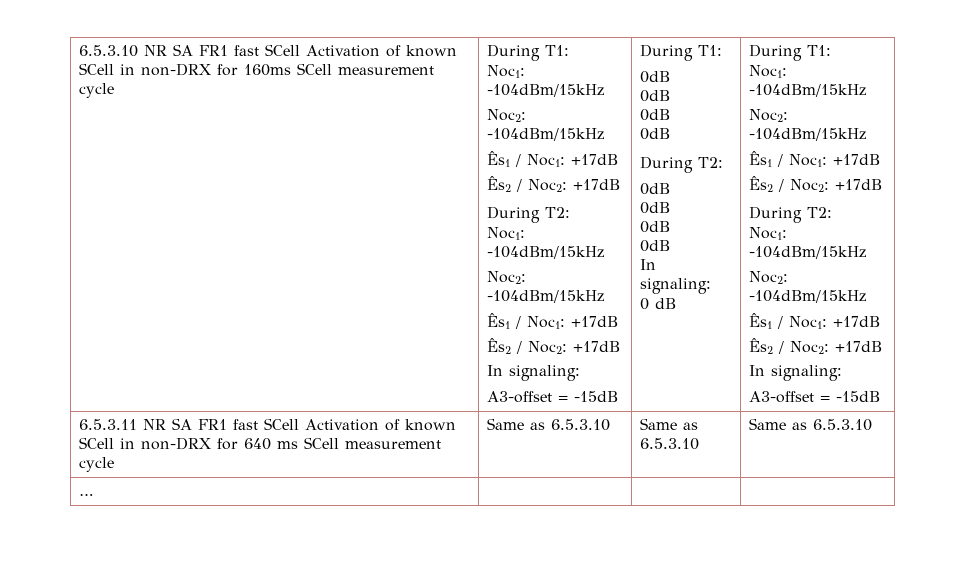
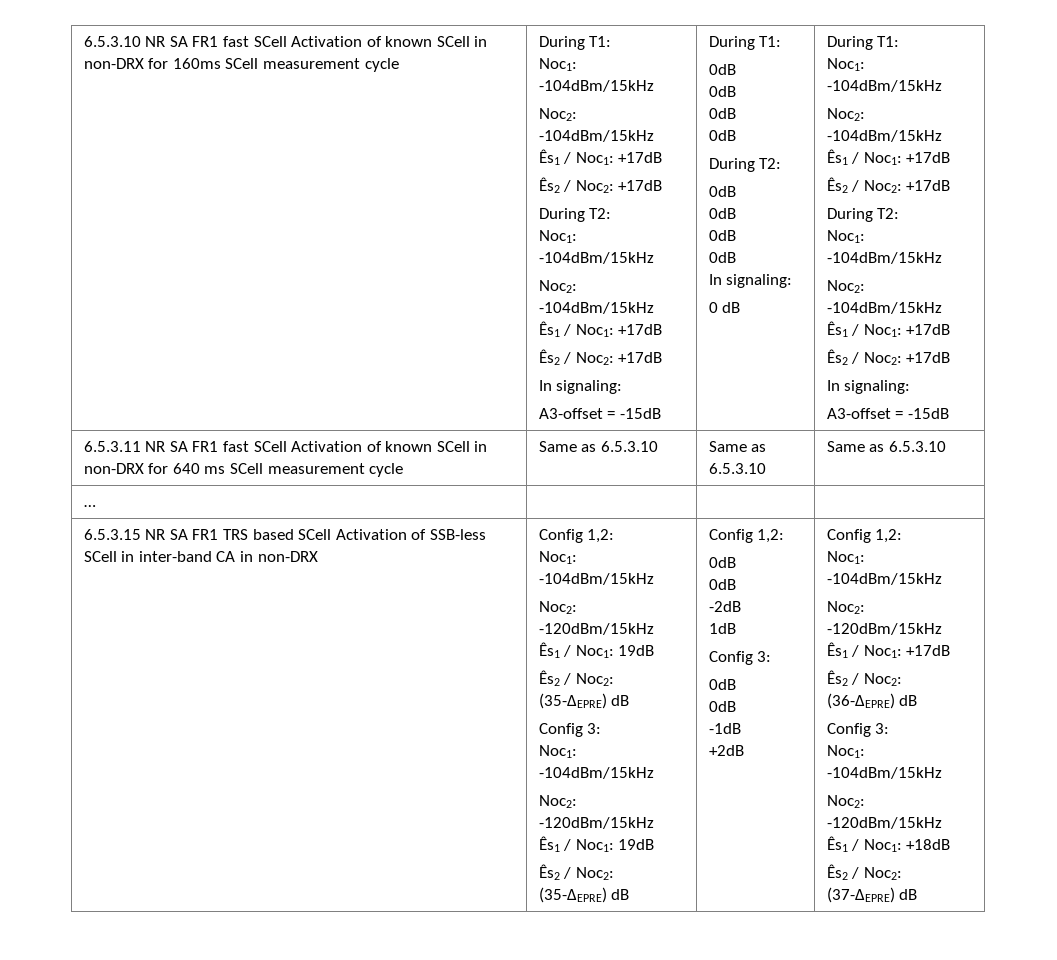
+ 6.5.3.15 NR SA FR1 TRS based SCell Activation of SSB-less SCell in inter-band CA in non-DRX | Config 1,2:
+ Noc1: -104dBm/15kHz
+ Noc2: -120dBm/15kHz
+ Ês1 / Noc1: 19dB
+ Ês2 / Noc2: (35-ΔEPRE) dB
+ Config 3:
+ Noc1: -104dBm/15kHz
+ Noc2: -120dBm/15kHz
+ Ês1 / Noc1: 19dB
+ Ês2 / Noc2: (35-ΔEPRE) dB | Config 1,2:
+ 0dB
+ 0dB
+ -2dB
+ 1dB
+ Config 3:
+ 0dB
+ 0dB
+ -1dB
+ +2dB | Config 1,2:
+ Noc1: -104dBm/15kHz
+ Noc2: -120dBm/15kHz
+ Ês1 / Noc1: +17dB
+ Ês2 / Noc2: (36-ΔEPRE) dB
+ Config 3:
+ Noc1: -104dBm/15kHz
+ Noc2: -120dBm/15kHz
+ Ês1 / Noc1: +18dB
+ Ês2 / Noc2: (37-ΔEPRE) dB

